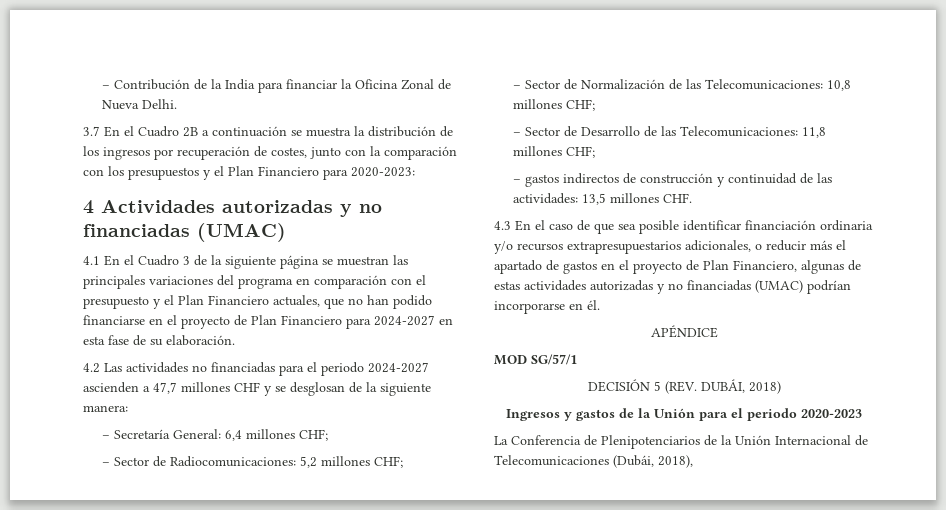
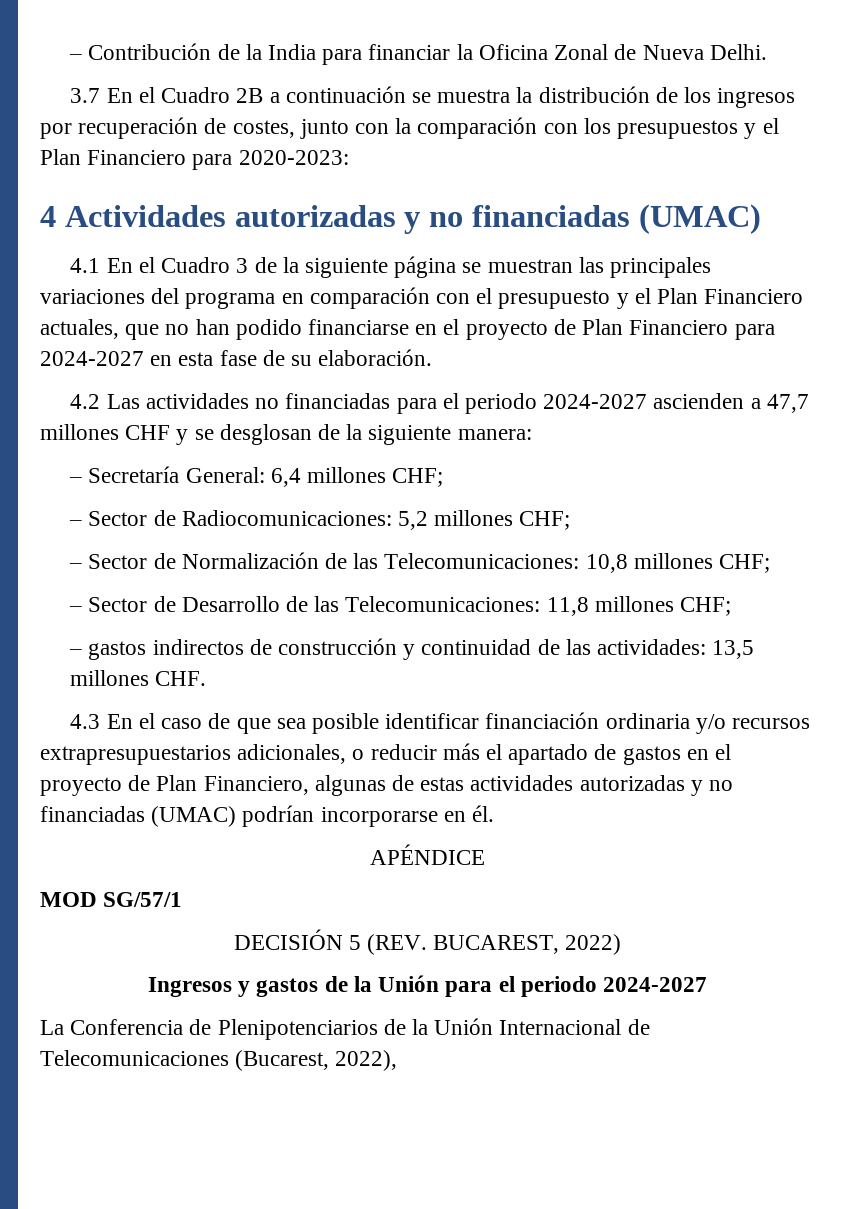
- DECISIÓN 5 (REV. DUBÁI, 2018)
+ DECISIÓN 5 (REV. BUCAREST, 2022)
- Ingresos y gastos de la Unión para el periodo 2020-2023
+ Ingresos y gastos de la Unión para el periodo 2024-2027
- La Conferencia de Plenipotenciarios de la Unión Internacional de Telecomunicaciones (Dubái, 2018),
+ La Conferencia de Plenipotenciarios de la Unión Internacional de Telecomunicaciones (Bucarest, 2022),

